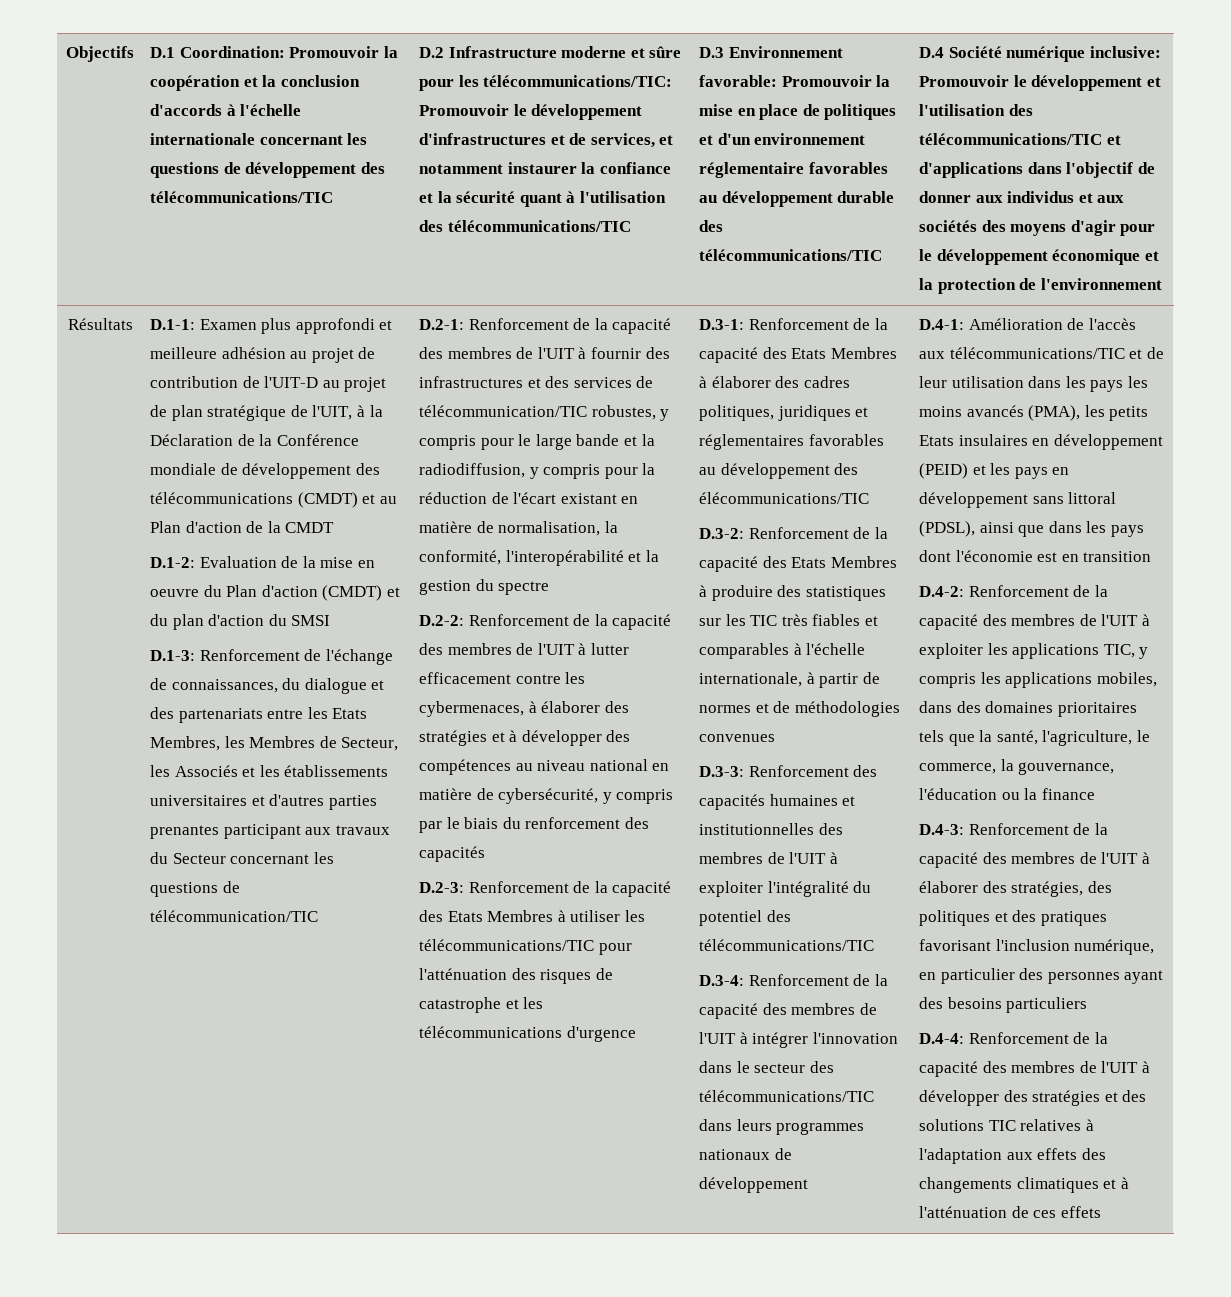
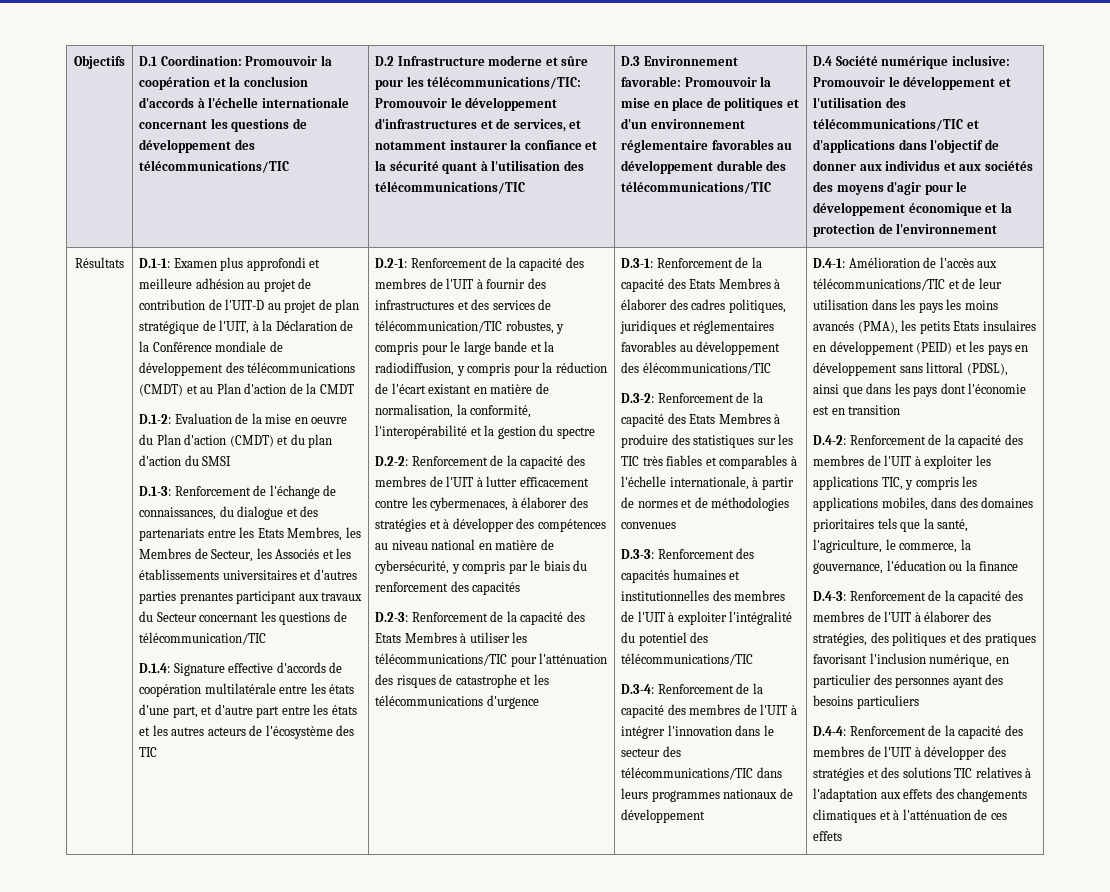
+ D.1.4: Signature effective d'accords de coopération multilatérale entre les états d'une part, et d'autre part entre les états et les autres acteurs de l'écosystème des TIC

